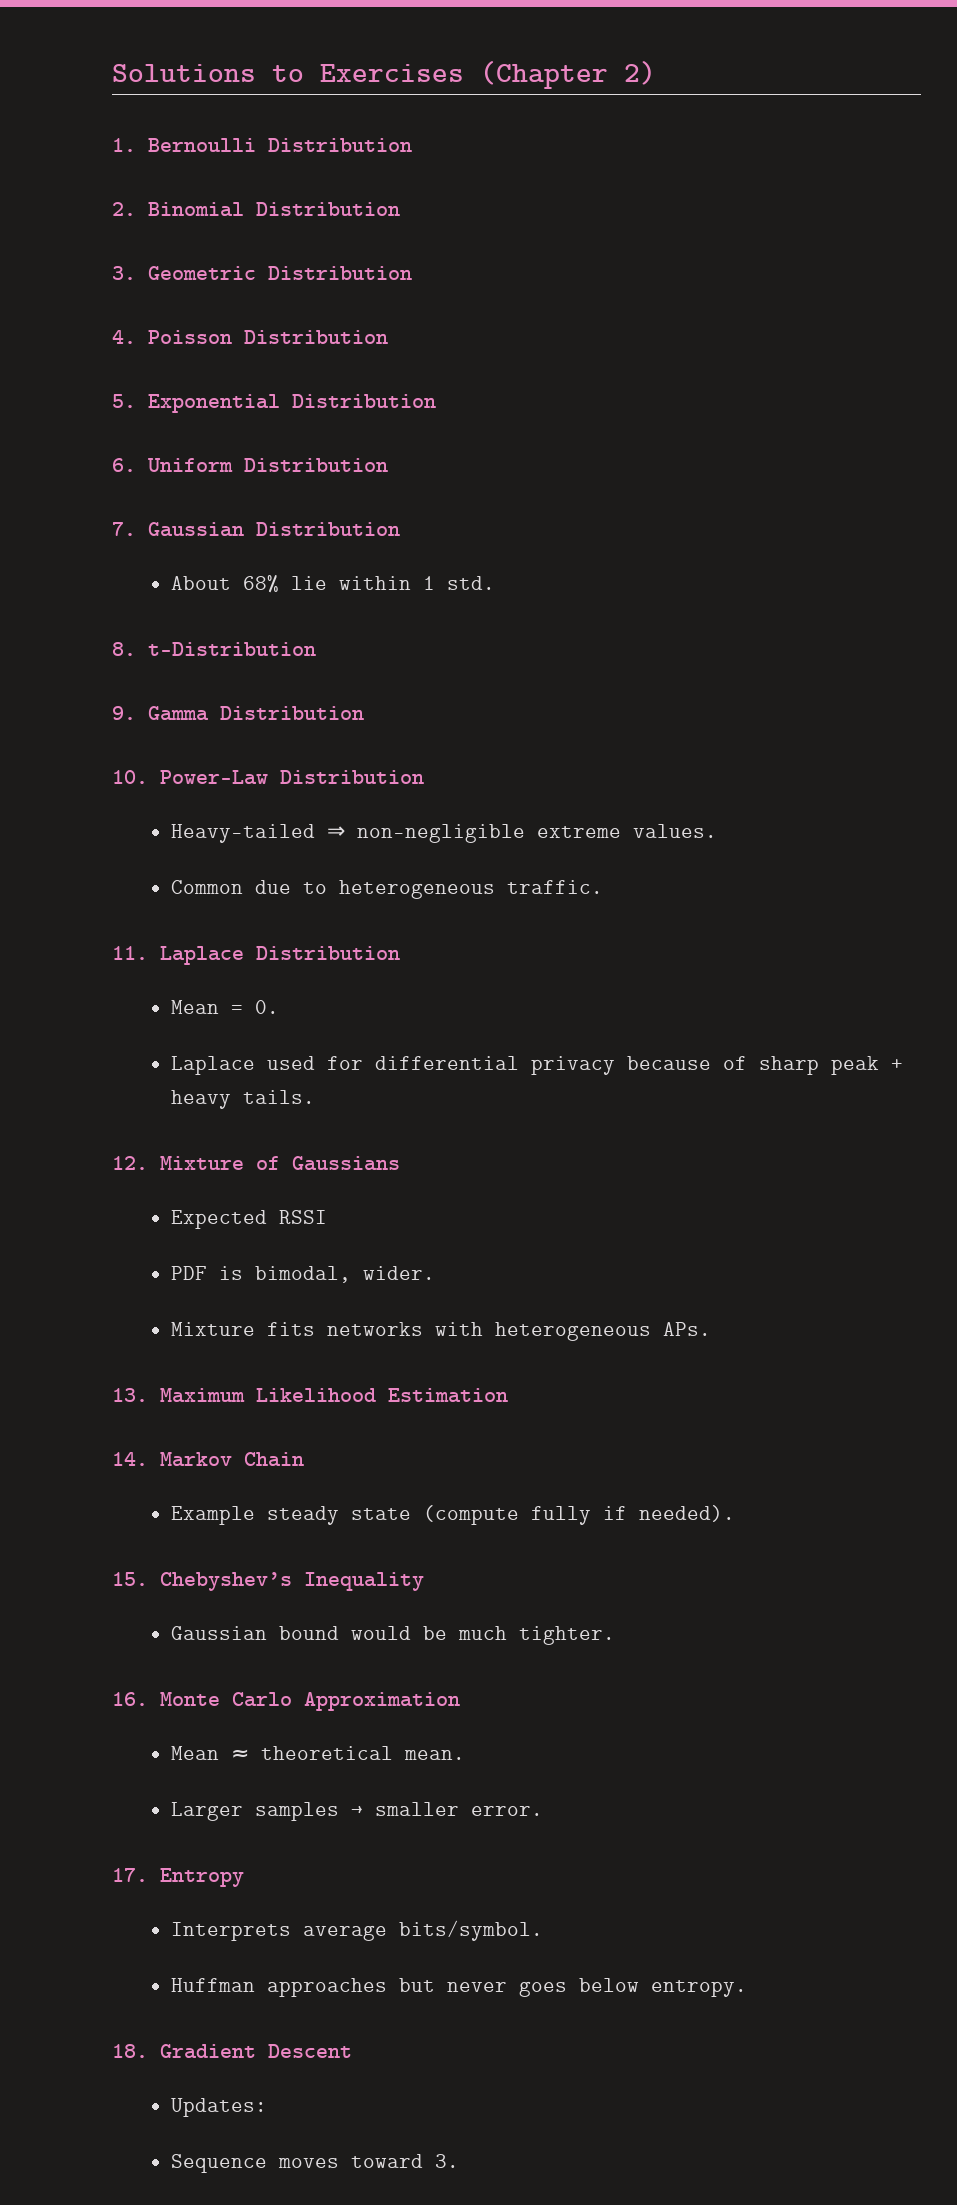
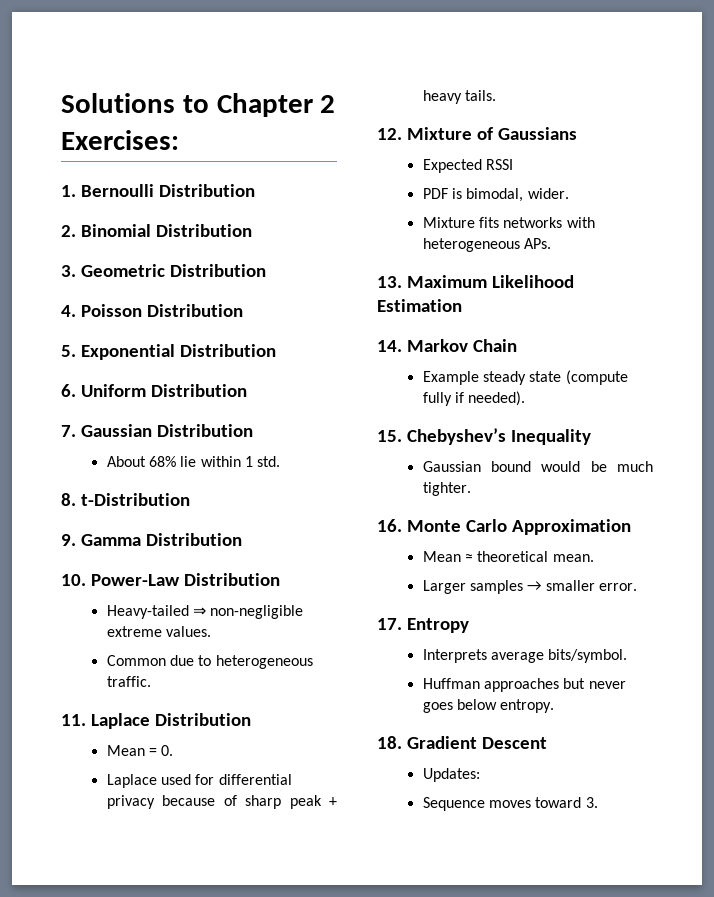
- Solutions to Exercises (Chapter 2)
+ Solutions to Chapter 2 Exercises:

